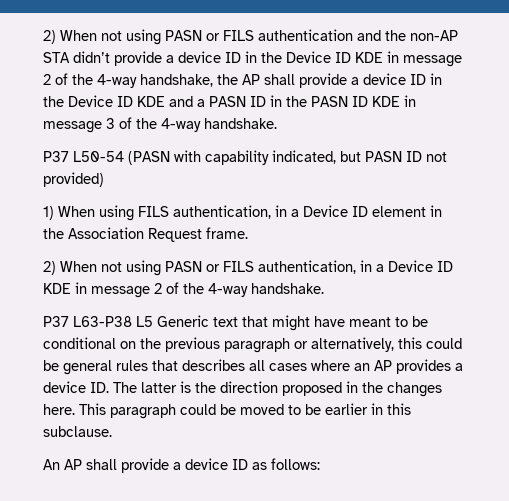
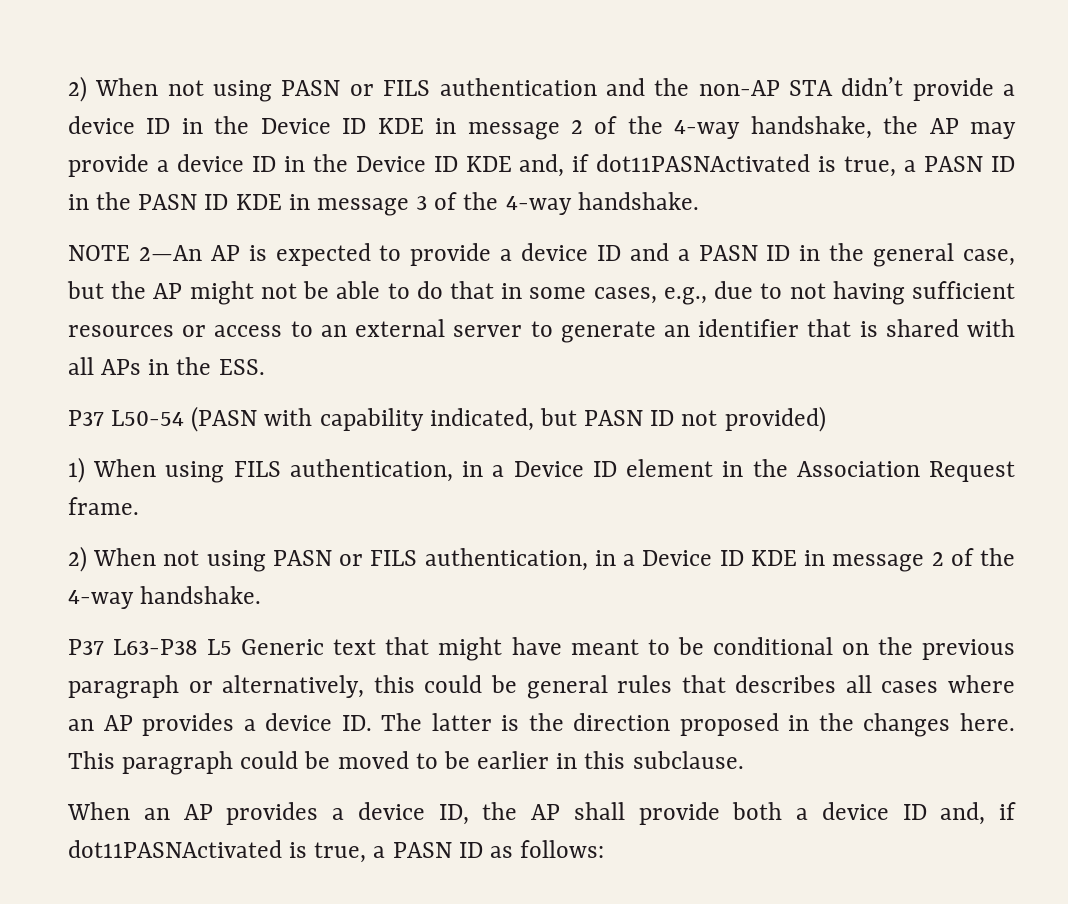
- 2) When not using PASN or FILS authentication and the non-AP STA didn’t provide a device ID in the Device ID KDE in message 2 of the 4-way handshake, the AP shall provide a device ID in the Device ID KDE and a PASN ID in the PASN ID KDE in message 3 of the 4-way handshake.
+ 2) When not using PASN or FILS authentication and the non-AP STA didn’t provide a device ID in the Device ID KDE in message 2 of the 4-way handshake, the AP may provide a device ID in the Device ID KDE and, if dot11PASNActivated is true, a PASN ID in the PASN ID KDE in message 3 of the 4-way handshake.
+ NOTE 2—An AP is expected to provide a device ID and a PASN ID in the general case, but the AP might not be able to do that in some cases, e.g., due to not having sufficient resources or access to an external server to generate an identifier that is shared with all APs in the ESS.
- An AP shall provide a device ID as follows:
+ When an AP provides a device ID, the AP shall provide both a device ID and, if dot11PASNActivated is true, a PASN ID as follows:

